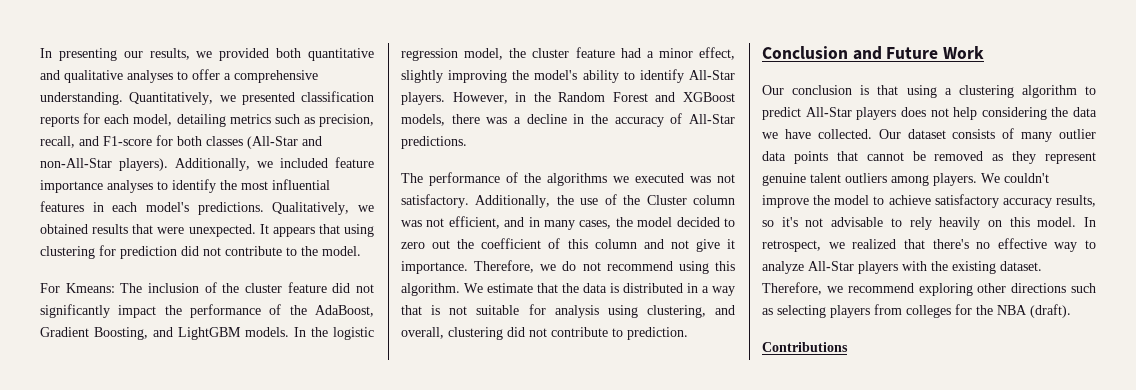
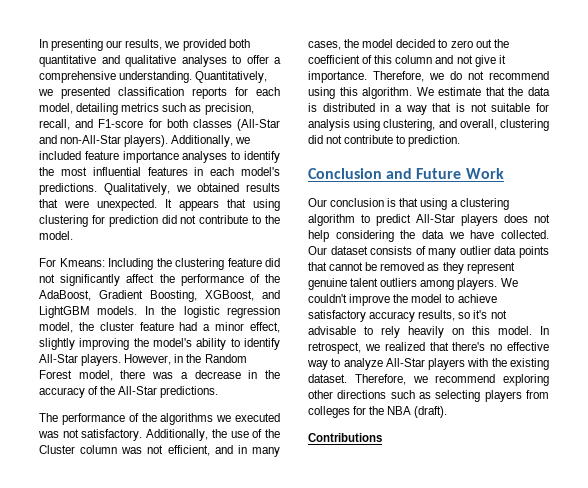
- For Kmeans: The inclusion of the cluster feature did not significantly impact the performance of the AdaBoost, Gradient Boosting, and LightGBM models.
+ For Kmeans: Including the clustering feature did not significantly affect the performance of the AdaBoost, Gradient Boosting, XGBoost, and LightGBM models.
- However, in the Random Forest and XGBoost models, there was a decline in the accuracy of All-Star predictions.
+ However, in the Random Forest model, there was a decrease in the accuracy of the All-Star predictions.

